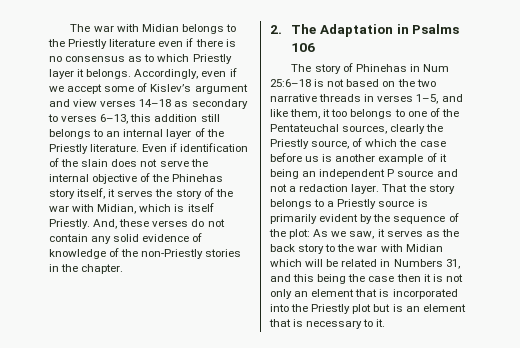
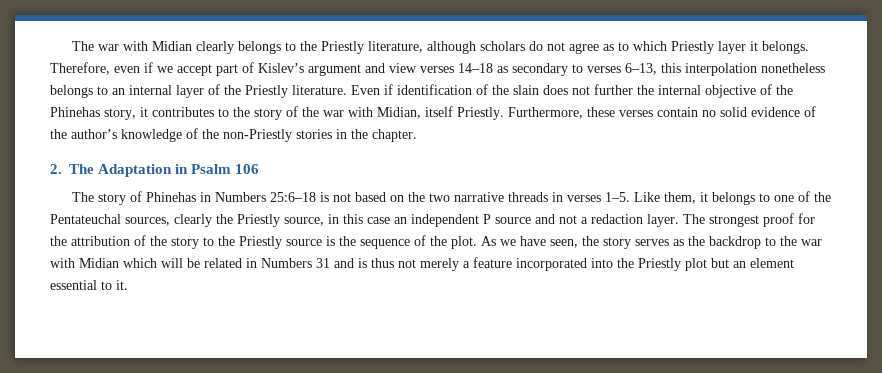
- The war with Midian belongs to the Priestly literature even if there is no consensus as to which Priestly layer it belongs.
+ The war with Midian clearly belongs to the Priestly literature, although scholars do not agree as to which Priestly layer it belongs.
- Accordingly, even if we accept some of Kislev’s argument and view verses 14–18 as secondary to verses 6–13, this addition still belongs to an internal layer of the Priestly literature.
+ Therefore, even if we accept part of Kislev’s argument and view verses 14–18 as secondary to verses 6–13, this interpolation nonetheless belongs to an internal layer of the Priestly literature.
- Even if identification of the slain does not serve the internal objective of the Phinehas story itself, it serves the story of the war with Midian, which is itself Priestly.
+ Even if identification of the slain does not further the internal objective of the Phinehas story, it contributes to the story of the war with Midian, itself Priestly.
- And, these verses do not contain any solid evidence of knowledge of the non-Priestly stories in the chapter.
+ Furthermore, these verses contain no solid evidence of the author’s knowledge of the non-Priestly stories in the chapter.
- 2. The Adaptation in Psalms 106
+ 2. The Adaptation in Psalm 106
- The story of Phinehas in Num 25:6–18 is not based on the two narrative threads in verses 1–5, and like them, it too belongs to one of the Pentateuchal sources, clearly the Priestly source, of which the case before us is another example of it being an independent P source and not a redaction layer.
+ The story of Phinehas in Numbers 25:6–18 is not based on the two narrative threads in verses 1–5. Like them, it belongs to one of the Pentateuchal sources, clearly the Priestly source, in this case an independent P source and not a redaction layer.
- That the story belongs to a Priestly source is primarily evident by the sequence of the plot: As we saw, it serves as the back story to the war with Midian which will be related in Numbers 31, and this being the case then it is not only an element that is incorporated into the Priestly plot but is an element that is necessary to it.
+ The strongest proof for the attribution of the story to the Priestly source is the sequence of the plot. As we have seen, the story serves as the backdrop to the war with Midian which will be related in Numbers 31 and is thus not merely a feature incorporated into the Priestly plot but an element essential to it.

